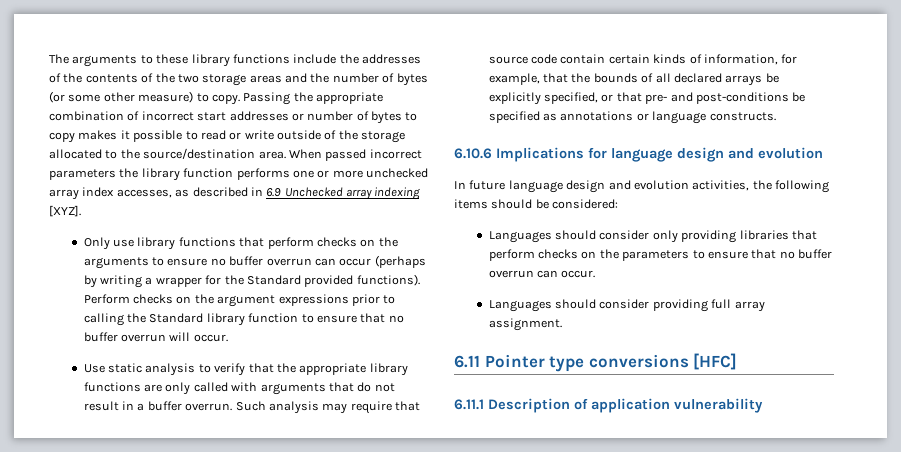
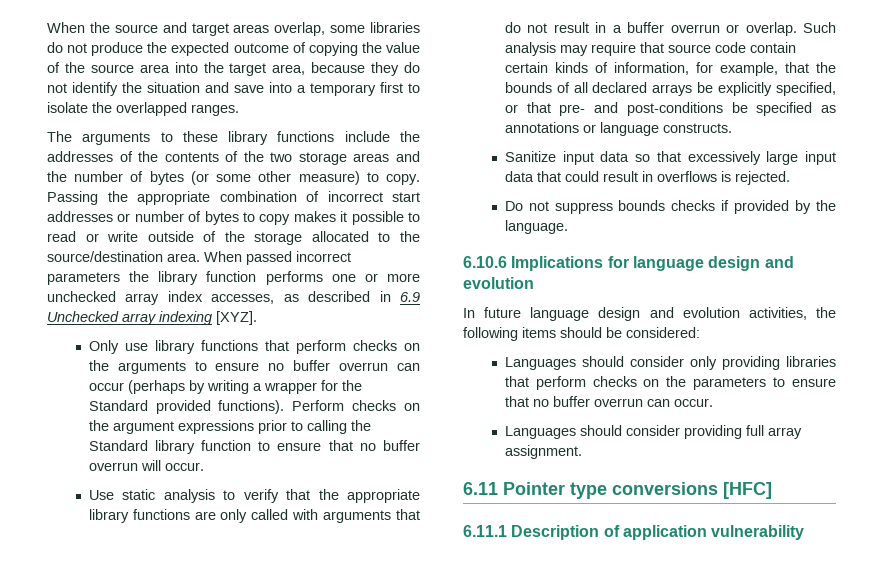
+ When the source and target areas overlap, some libraries do not produce the expected outcome of copying the value of the source area into the target area, because they do not identify the situation and save into a temporary first to isolate the overlapped ranges.
- Use static analysis to verify that the appropriate library functions are only called with arguments that do not result in a buffer overrun.
+ Use static analysis to verify that the appropriate library functions are only called with arguments that do not result in a buffer overrun or overlap.
+ Sanitize input data so that excessively large input data that could result in overflows is rejected.
+ Do not suppress bounds checks if provided by the language.

